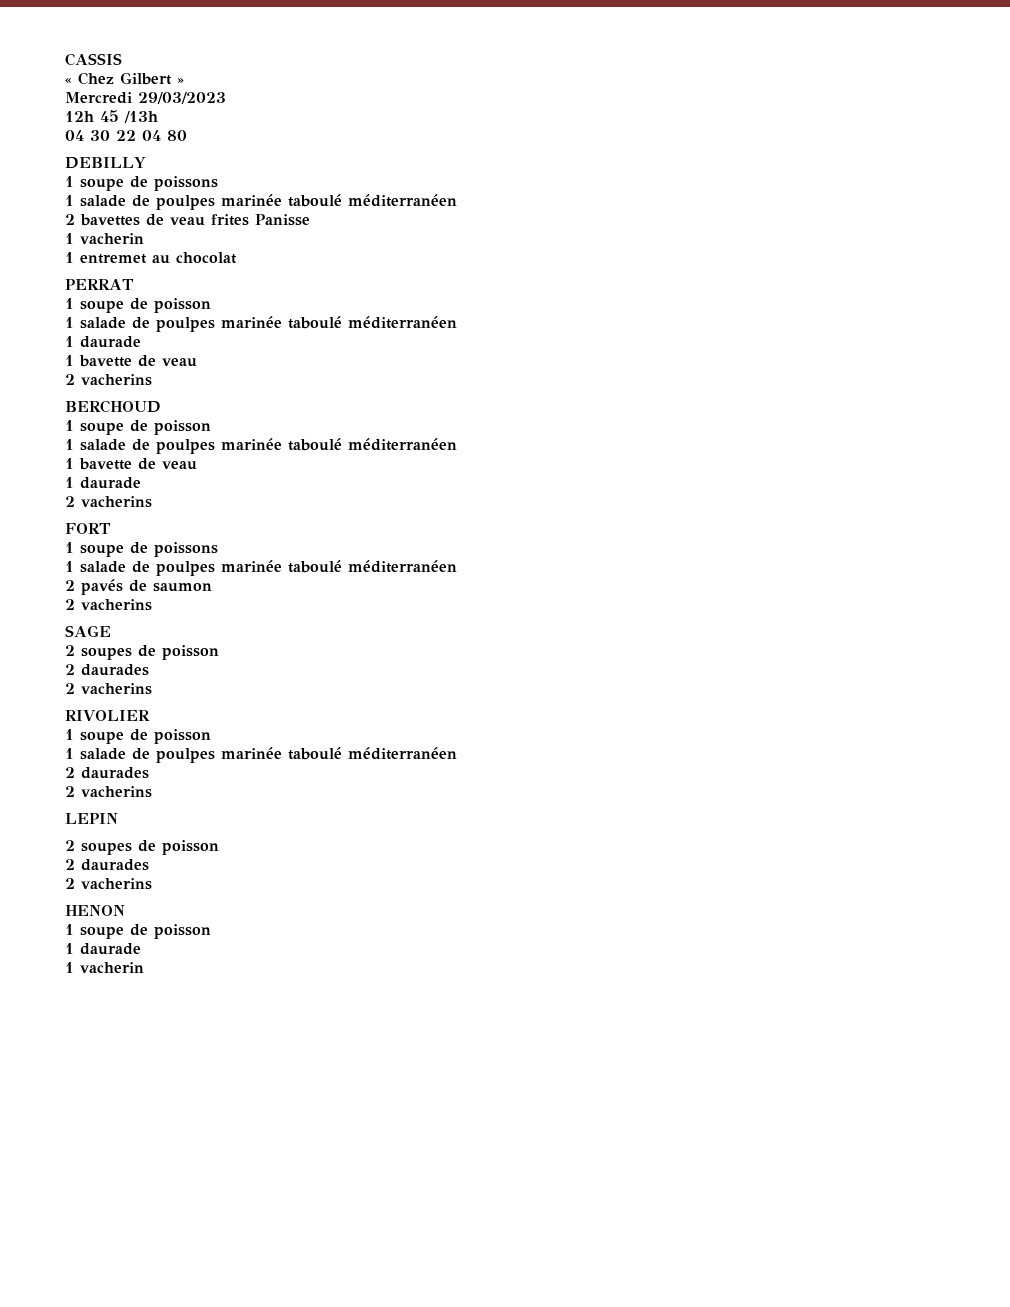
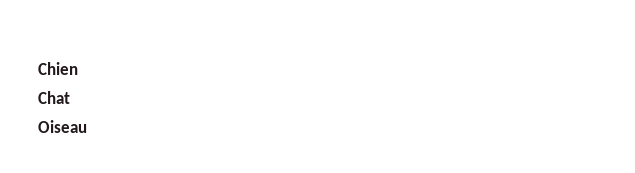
- CASSIS
- « Chez Gilbert »
- Mercredi 29/03/2023
- 12h 45 /13h
- 04 30 22 04 80
- DEBILLY
- 1 soupe de poissons
- 1 salade de poulpes marinée taboulé méditerranéen
- 2 bavettes de veau frites Panisse
- 1 vacherin
- 1 entremet au chocolat
- PERRAT
- 1 soupe de poisson
- 1 salade de poulpes marinée taboulé méditerranéen
- 1 daurade
- 1 bavette de veau
- 2 vacherins
- BERCHOUD
- 1 soupe de poisson
- 1 salade de poulpes marinée taboulé méditerranéen
- 1 bavette de veau
- 1 daurade
- 2 vacherins
- FORT
- 1 soupe de poissons
- 1 salade de poulpes marinée taboulé méditerranéen
- 2 pavés de saumon
- 2 vacherins
- SAGE
- 2 soupes de poisson
- 2 daurades
- 2 vacherins
- RIVOLIER
- 1 soupe de poisson
- 1 salade de poulpes marinée taboulé méditerranéen
- 2 daurades
- 2 vacherins
- LEPIN
- 2 soupes de poisson
- 2 daurades
- 2 vacherins
- HENON
- 1 soupe de poisson
- 1 daurade
- 1 vacherin
+ Chien
+ Chat
+ Oiseau

